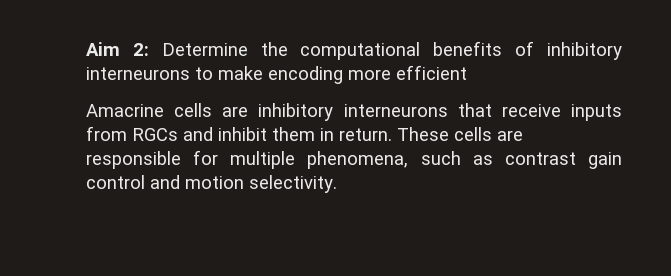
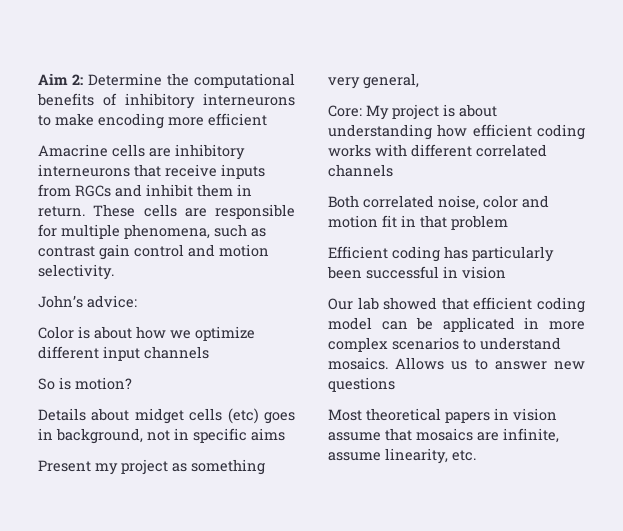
+ John’s advice:
+ Color is about how we optimize different input channels
+ So is motion?
+ Details about midget cells (etc) goes in background, not in specific aims
+ Present my project as something very general,
+ Core: My project is about understanding how efficient coding works with different correlated channels
+ Both correlated noise, color and motion fit in that problem
+ Efficient coding has particularly been successful in vision
+ Our lab showed that efficient coding model can be applicated in more complex scenarios to understand mosaics. Allows us to answer new questions
+ Most theoretical papers in vision assume that mosaics are infinite, assume linearity, etc.

